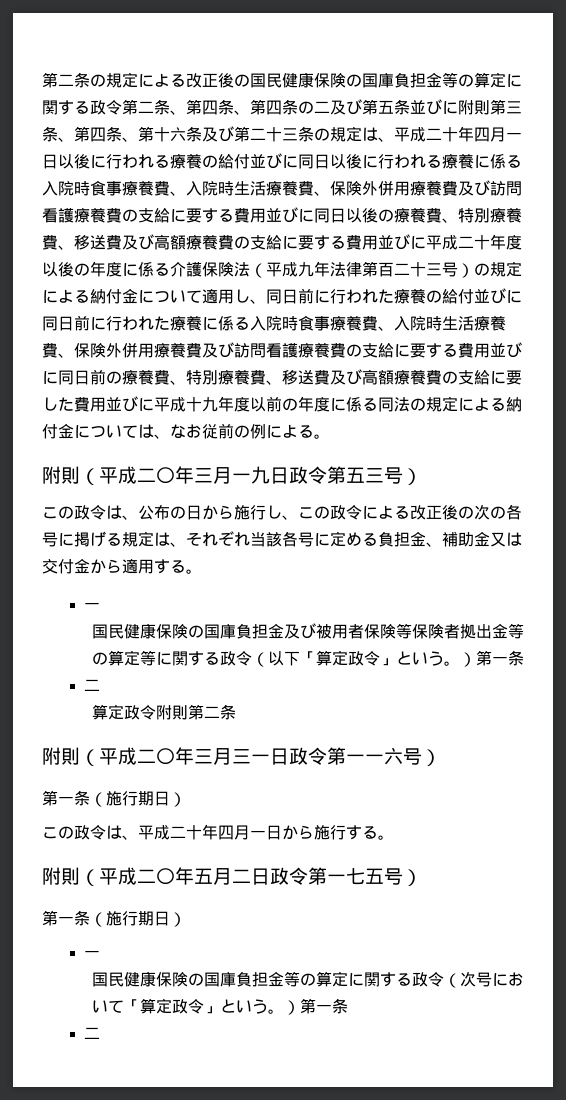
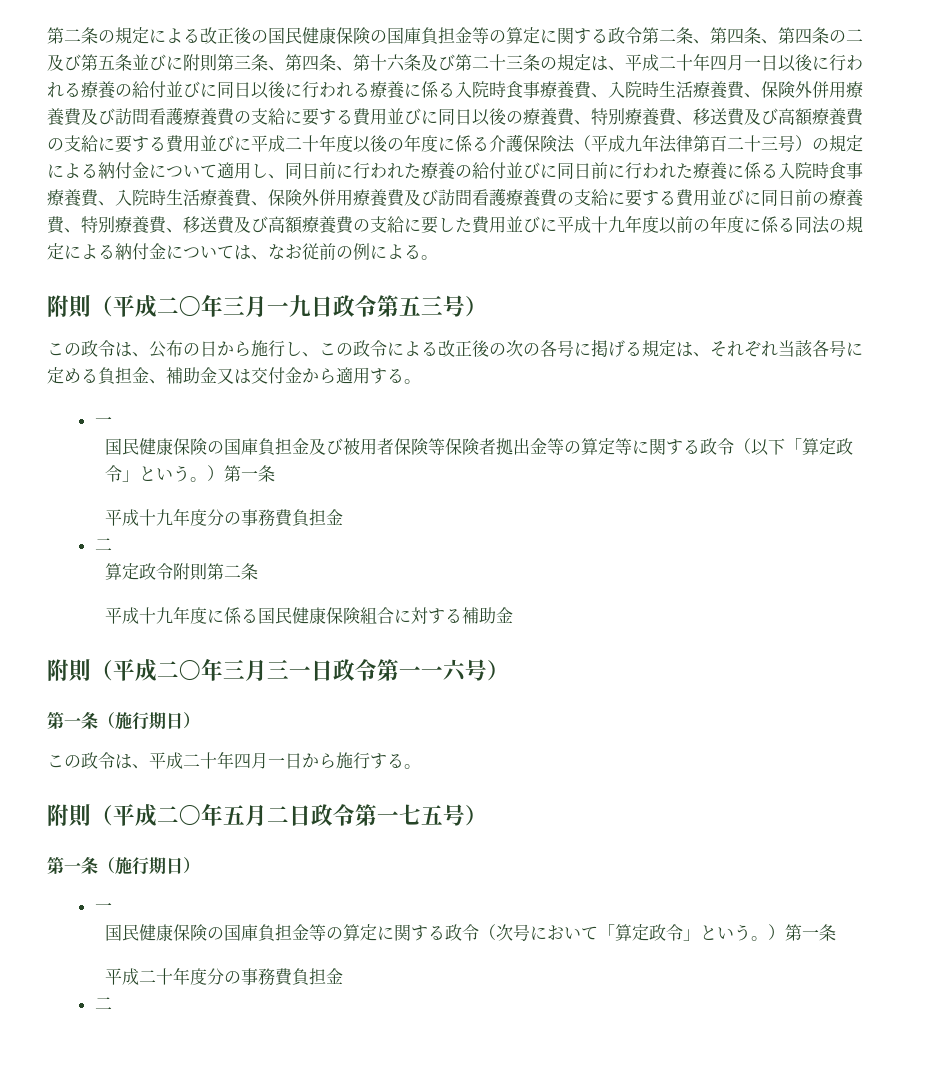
+ 平成十九年度分の事務費負担金
+ 平成十九年度に係る国民健康保険組合に対する補助金
+ 平成二十年度分の事務費負担金

